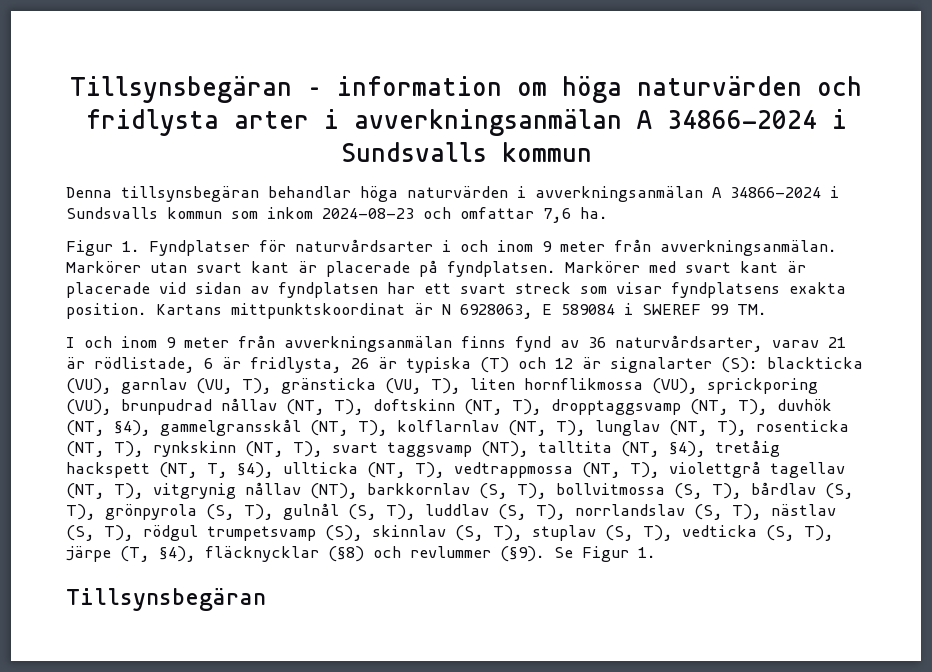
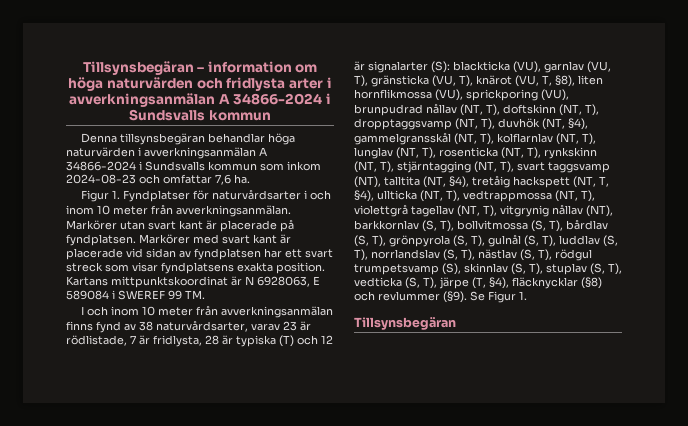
- Figur 1. Fyndplatser för naturvårdsarter i och inom 9 meter från avverkningsanmälan.
+ Figur 1. Fyndplatser för naturvårdsarter i och inom 10 meter från avverkningsanmälan.
- I och inom 9 meter från avverkningsanmälan finns fynd av 36 naturvårdsarter, varav 21 är rödlistade, 6 är fridlysta, 26 är typiska (T) och 12 är signalarter (S):
+ I och inom 10 meter från avverkningsanmälan finns fynd av 38 naturvårdsarter, varav 23 är rödlistade, 7 är fridlysta, 28 är typiska (T) och 12 är signalarter (S):
- blackticka (VU), garnlav (VU, T), gränsticka (VU, T), liten hornflikmossa (VU), sprickporing (VU), brunpudrad nållav (NT, T), doftskinn (NT, T), dropptaggsvamp (NT, T), duvhök (NT, §4), gammelgransskål (NT, T), kolflarnlav (NT, T), lunglav (NT, T), rosenticka (NT, T), rynkskinn (NT, T), svart taggsvamp (NT), talltita (NT, §4), tretåig hackspett (NT, T, §4), ullticka (NT, T), vedtrappmossa (NT, T), violettgrå tagellav (NT, T), vitgrynig nållav (NT), barkkornlav (S, T), bollvitmossa (S, T), bårdlav (S, T), grönpyrola (S, T), gulnål (S, T), luddlav (S, T), norrlandslav (S, T), nästlav (S, T), rödgul trumpetsvamp (S), skinnlav (S, T), stuplav (S, T), vedticka (S, T), järpe (T, §4), fläcknycklar (§8) och revlummer (§9).
+ blackticka (VU), garnlav (VU, T), gränsticka (VU, T), knärot (VU, T, §8), liten hornflikmossa (VU), sprickporing (VU), brunpudrad nållav (NT, T), doftskinn (NT, T), dropptaggsvamp (NT, T), duvhök (NT, §4), gammelgransskål (NT, T), kolflarnlav (NT, T), lunglav (NT, T), rosenticka (NT, T), rynkskinn (NT, T), stjärntagging (NT, T), svart taggsvamp (NT), talltita (NT, §4), tretåig hackspett (NT, T, §4), ullticka (NT, T), vedtrappmossa (NT, T), violettgrå tagellav (NT, T), vitgrynig nållav (NT), barkkornlav (S, T), bollvitmossa (S, T), bårdlav (S, T), grönpyrola (S, T), gulnål (S, T), luddlav (S, T), norrlandslav (S, T), nästlav (S, T), rödgul trumpetsvamp (S), skinnlav (S, T), stuplav (S, T), vedticka (S, T), järpe (T, §4), fläcknycklar (§8) och revlummer (§9).

